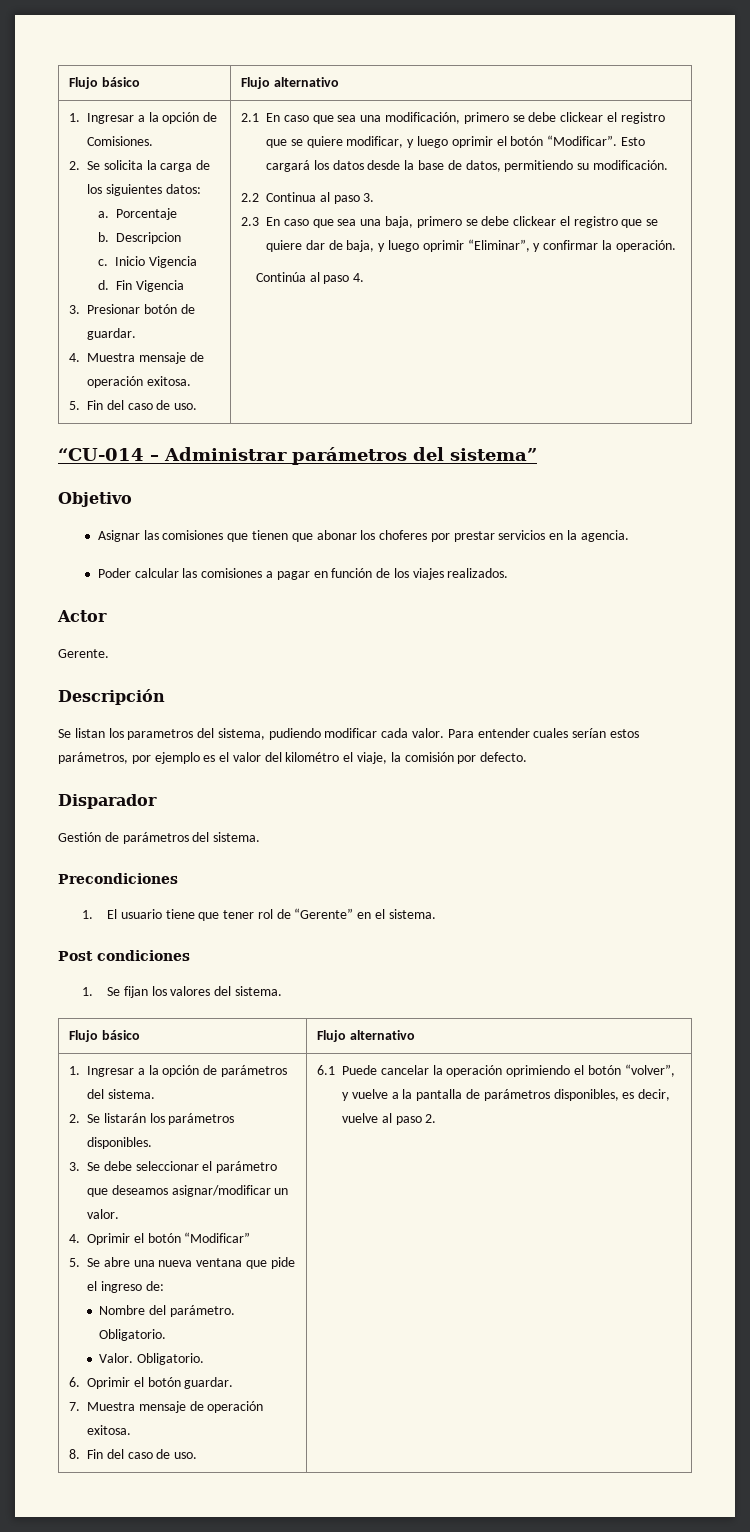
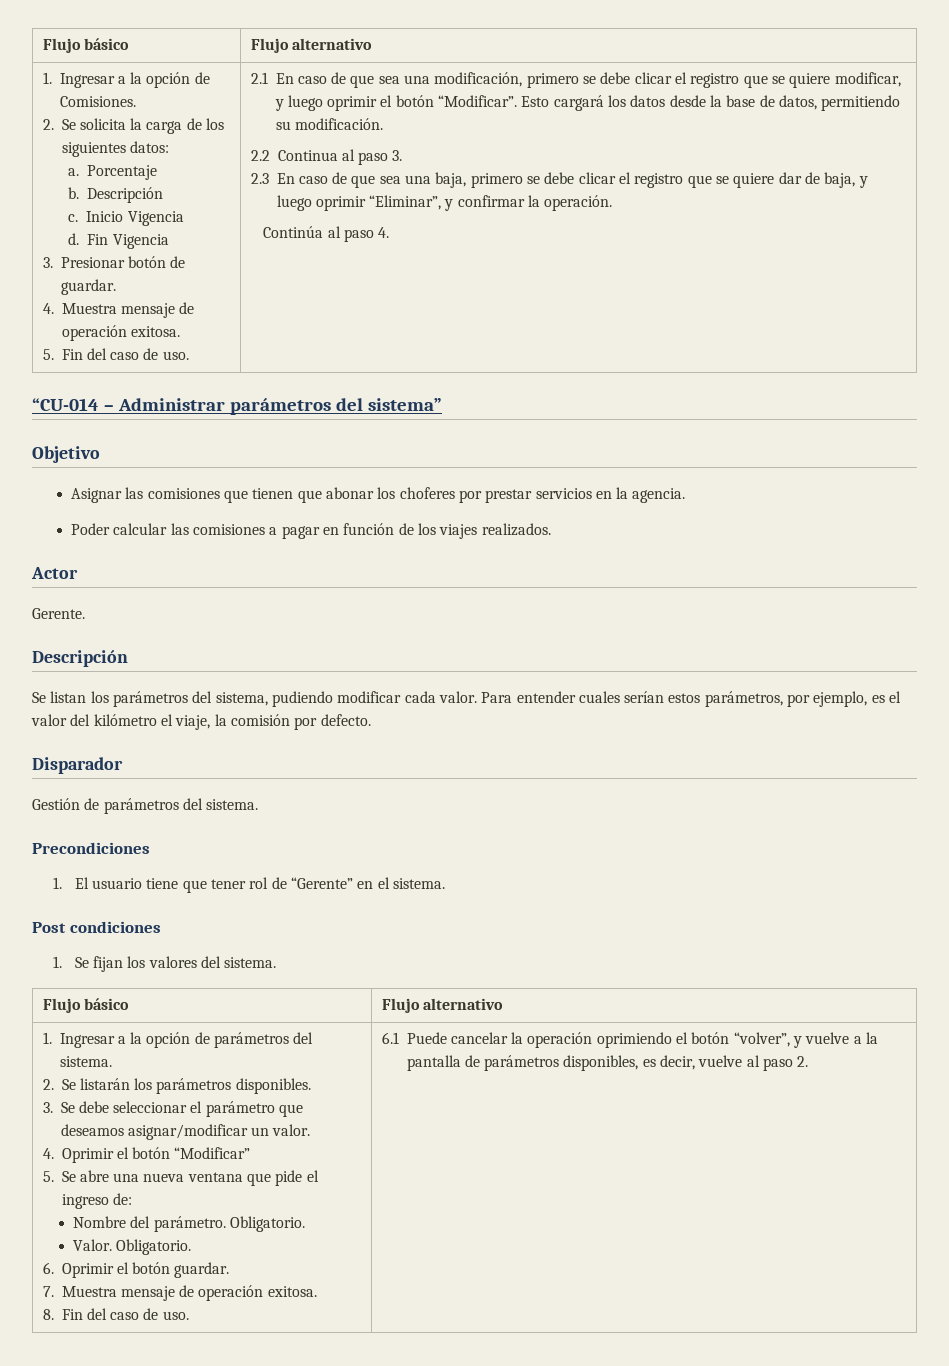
- b. Descripcion
+ b. Descripción
- 2.1 En caso que sea una modificación, primero se debe clickear el registro que se quiere modificar, y luego oprimir el botón “Modificar”.
+ 2.1 En caso de que sea una modificación, primero se debe clicar el registro que se quiere modificar, y luego oprimir el botón “Modificar”.
- 2.3 En caso que sea una baja, primero se debe clickear el registro que se quiere dar de baja, y luego oprimir “Eliminar”, y confirmar la operación.
+ 2.3 En caso de que sea una baja, primero se debe clicar el registro que se quiere dar de baja, y luego oprimir “Eliminar”, y confirmar la operación.
- Se listan los parametros del sistema, pudiendo modificar cada valor.
+ Se listan los parámetros del sistema, pudiendo modificar cada valor.
- Para entender cuales serían estos parámetros, por ejemplo es el valor del kilométro el viaje, la comisión por defecto.
+ Para entender cuales serían estos parámetros, por ejemplo, es el valor del kilómetro el viaje, la comisión por defecto.

